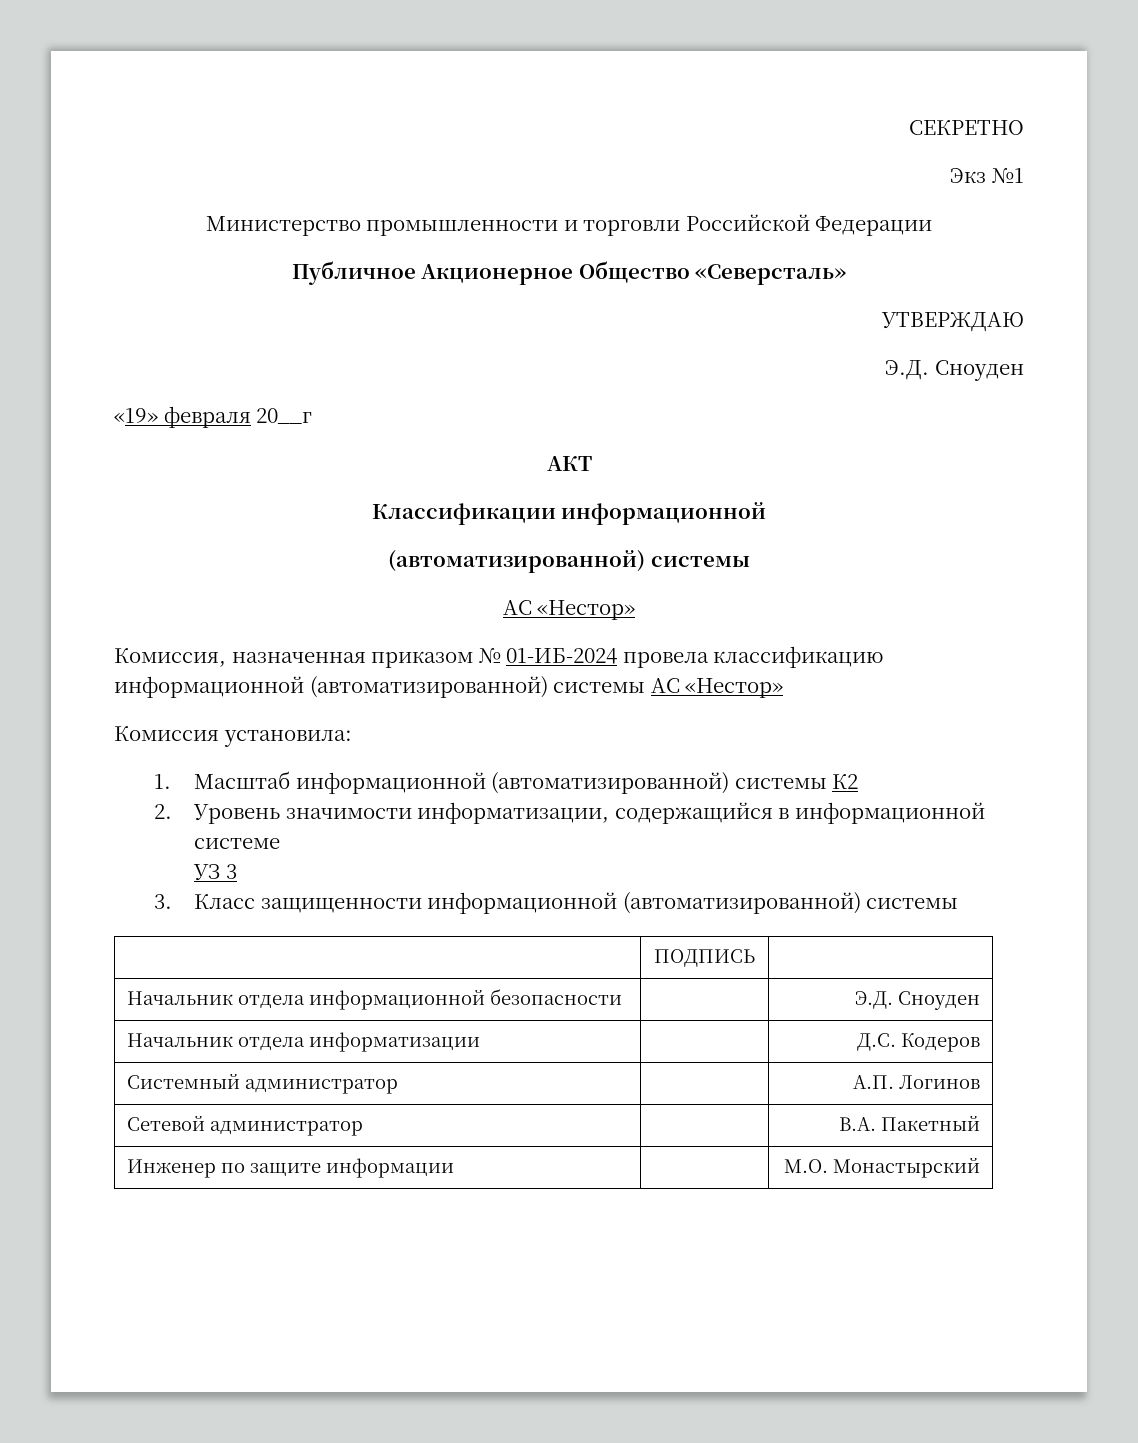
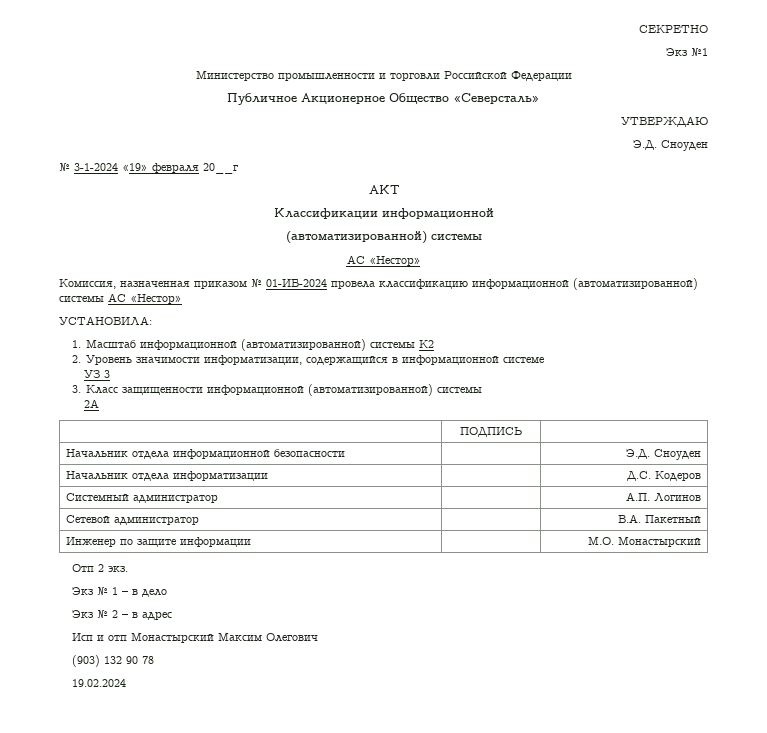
- «19» февраля 20__г
+ № 3-1-2024 «19» февраля 20__г
- Комиссия установила:
+ УСТАНОВИЛА:
+ 2А
+ Отп 2 экз.
+ Экз № 1 – в дело
+ Экз № 2 – в адрес
+ Исп и отп Монастырский Максим Олегович
+ (903) 132 90 78
+ 19.02.2024

